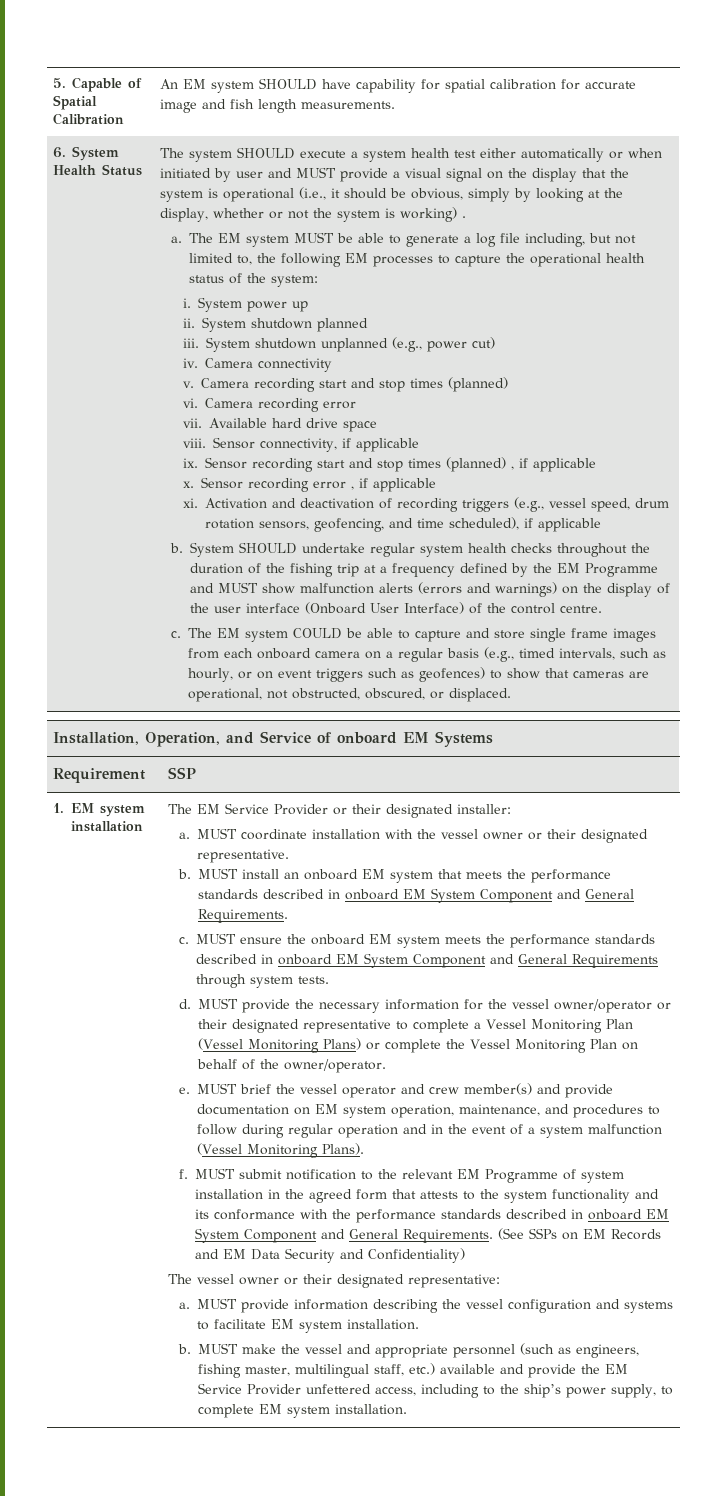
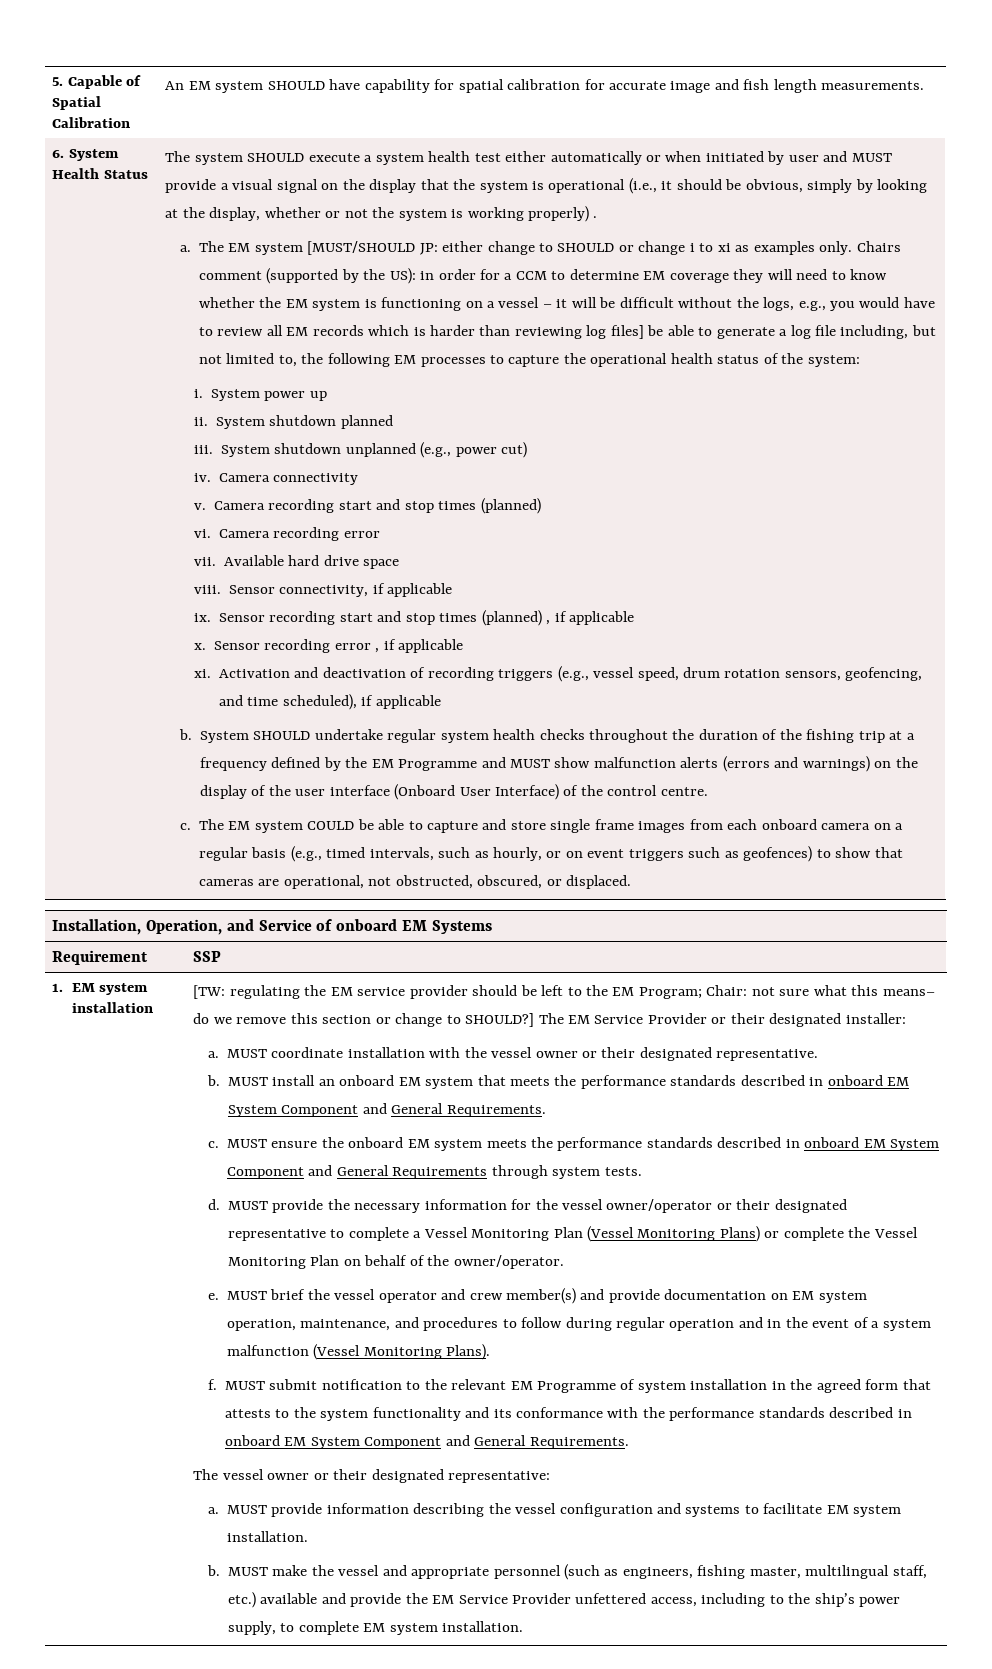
- The system SHOULD execute a system health test either automatically or when initiated by user and MUST provide a visual signal on the display that the system is operational (i.e., it should be obvious, simply by looking at the display, whether or not the system is working) .
+ The system SHOULD execute a system health test either automatically or when initiated by user and MUST provide a visual signal on the display that the system is operational (i.e., it should be obvious, simply by looking at the display, whether or not the system is working properly) .
- The EM system MUST be able to generate a log file including, but not limited to, the following EM processes to capture the operational health status of the system:
+ The EM system [MUST/SHOULD JP: either change to SHOULD or change i to xi as examples only. Chairs comment (supported by the US): in order for a CCM to determine EM coverage they will need to know whether the EM system is functioning on a vessel – it will be difficult without the logs, e.g., you would have to review all EM records which is harder than reviewing log files] be able to generate a log file including, but not limited to, the following EM processes to capture the operational health status of the system:
+ [TW: regulating the EM service provider should be left to the EM Program; Chair: not sure what this means– do we remove this section or change to SHOULD?]
- (See SSPs on EM Records and EM Data Security and Confidentiality)

